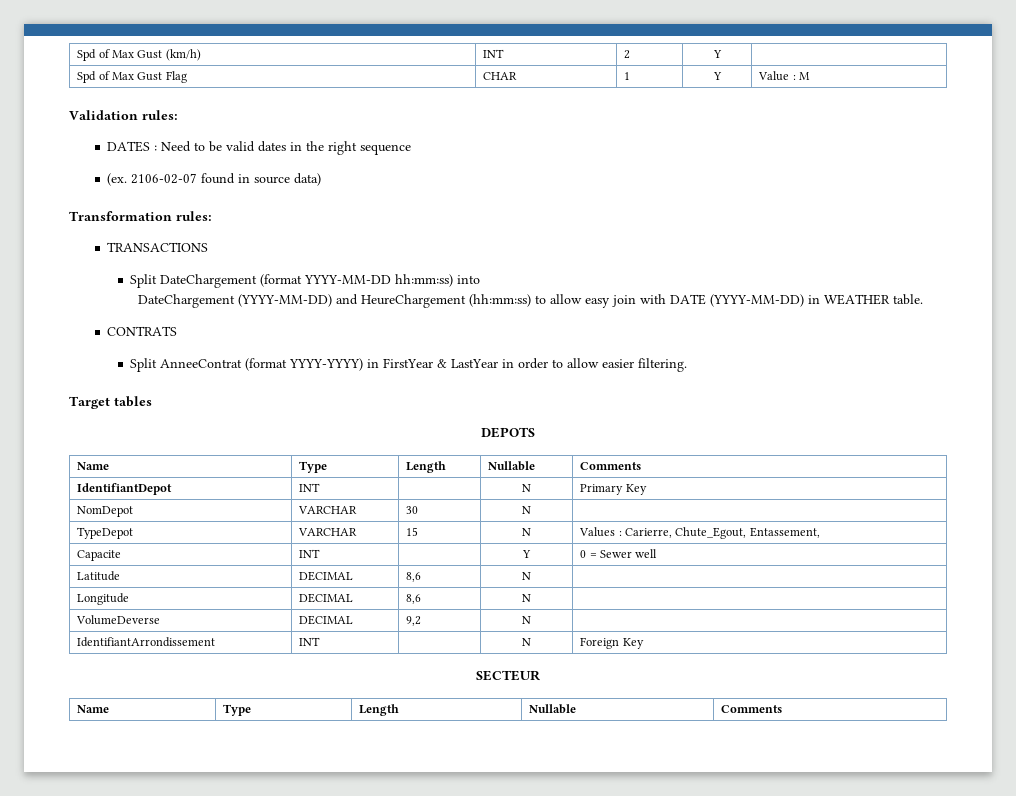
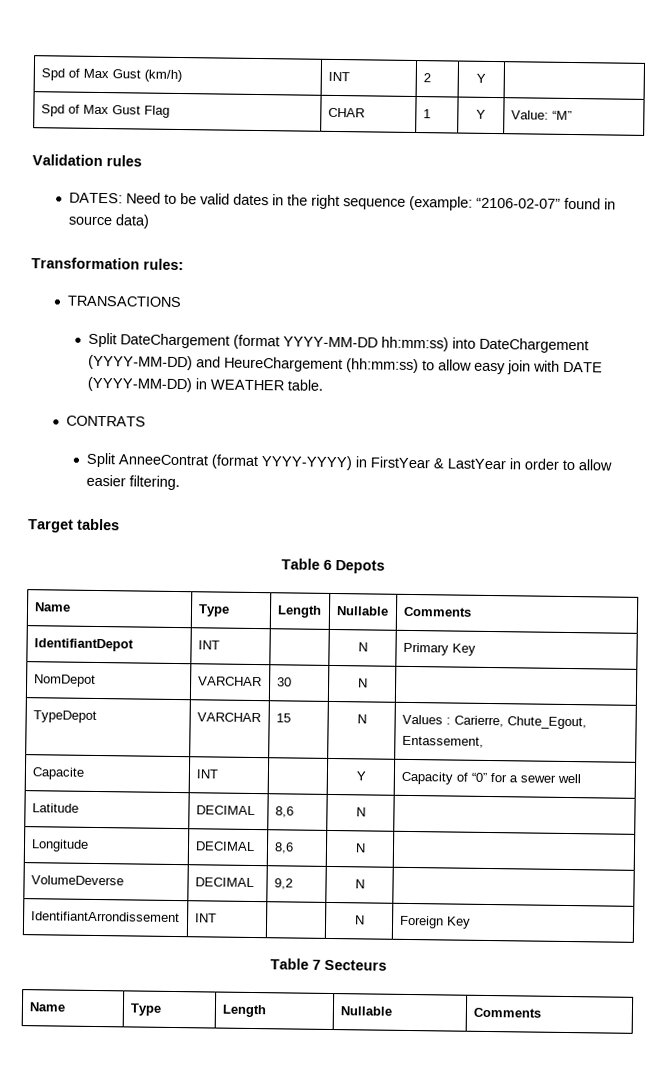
- Spd of Max Gust Flag | CHAR | 1 | Y | Value : M
- Validation rules:
- DATES : Need to be valid dates in the right sequence
- (ex. 2106-02-07 found in source data)
+ Spd of Max Gust Flag | CHAR | 1 | Y | Value: “M”
+ Validation rules
+ DATES: Need to be valid dates in the right sequence (example: “2106-02-07” found in source data)
- Split DateChargement (format YYYY-MM-DD hh:mm:ss) into
- DateChargement (YYYY-MM-DD) and HeureChargement (hh:mm:ss) to allow easy join with DATE (YYYY-MM-DD) in WEATHER table.
+ Split DateChargement (format YYYY-MM-DD hh:mm:ss) into DateChargement (YYYY-MM-DD) and HeureChargement (hh:mm:ss) to allow easy join with DATE (YYYY-MM-DD) in WEATHER table.
- DEPOTS
+ Table 6 Depots
- Capacite | INT | | Y | 0 = Sewer well
+ Capacite | INT | | Y | Capacity of “0” for a sewer well
- SECTEUR
+ Table 7 Secteurs

